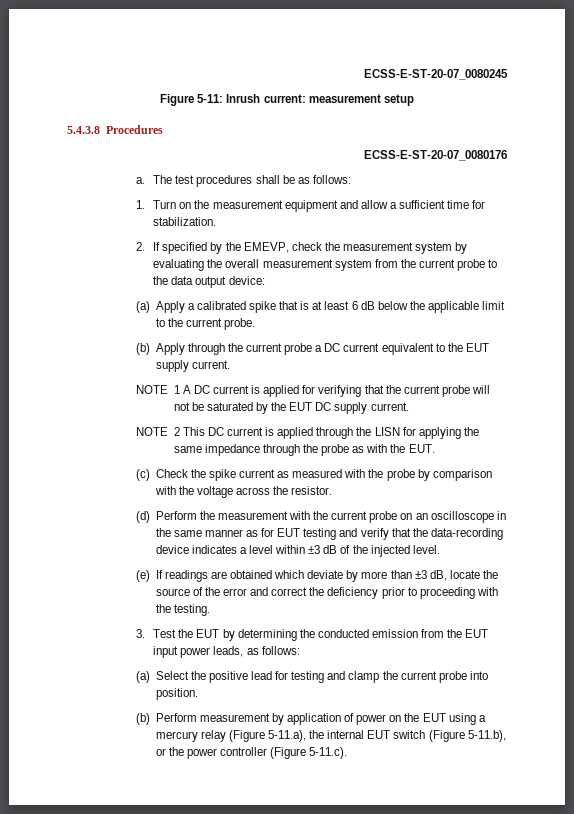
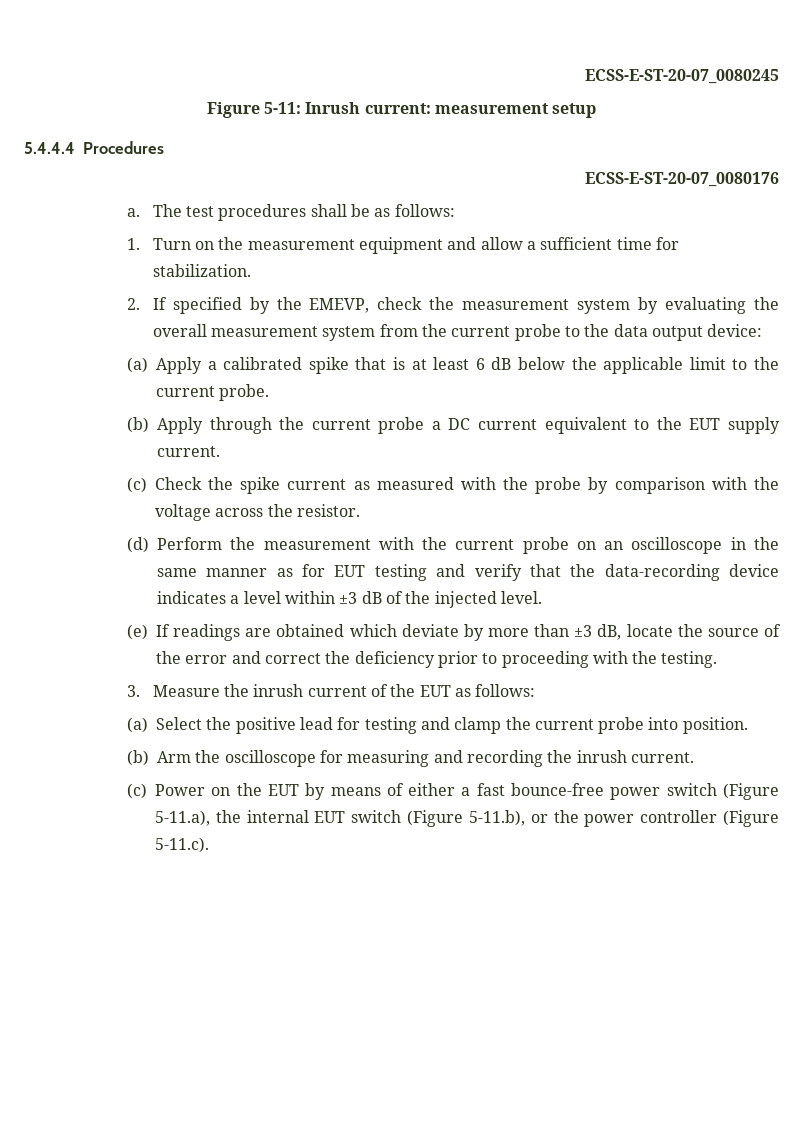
- 5.4.3.8 Procedures
+ 5.4.4.4 Procedures
- NOTE 1 A DC current is applied for verifying that the current probe will not be saturated by the EUT DC supply current.
- NOTE 2 This DC current is applied through the LISN for applying the same impedance through the probe as with the EUT.
- 3. Test the EUT by determining the conducted emission from the EUT input power leads, as follows:
+ 3. Measure the inrush current of the EUT as follows:
- (b) Perform measurement by application of power on the EUT using a mercury relay (Figure 5-11.a), the internal EUT switch (Figure 5-11.b), or the power controller (Figure 5-11.c).
+ (b) Arm the oscilloscope for measuring and recording the inrush current.
+ (c) Power on the EUT by means of either a fast bounce-free power switch (Figure 5-11.a), the internal EUT switch (Figure 5-11.b), or the power controller (Figure 5-11.c).

